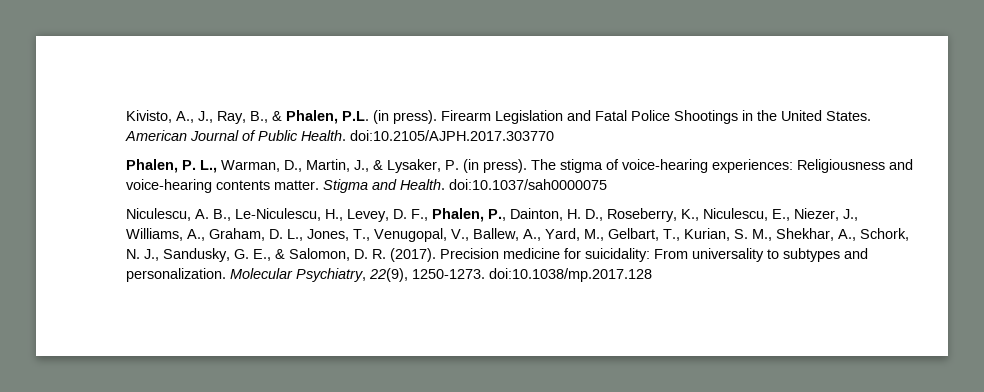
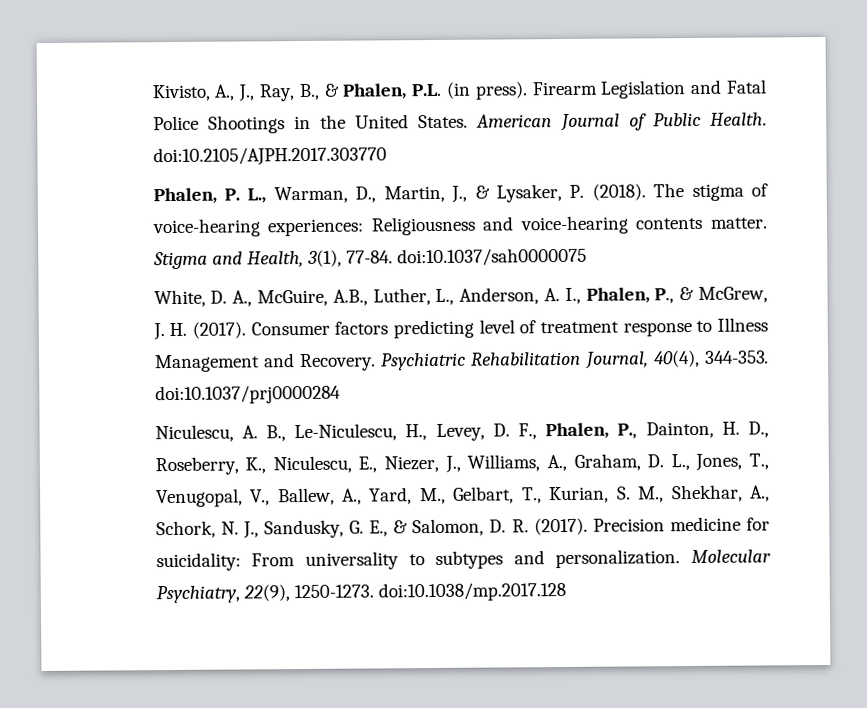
- Phalen, P. L., Warman, D., Martin, J., & Lysaker, P. (in press).
+ Phalen, P. L., Warman, D., Martin, J., & Lysaker, P. (2018).
- Stigma and Health. doi:10.1037/sah0000075
+ Stigma and Health, 3(1), 77-84. doi:10.1037/sah0000075
+ White, D. A., McGuire, A.B., Luther, L., Anderson, A. I., Phalen, P., & McGrew, J. H. (2017). Consumer factors predicting level of treatment response to Illness Management and Recovery. Psychiatric Rehabilitation Journal, 40(4), 344-353. doi:10.1037/prj0000284

